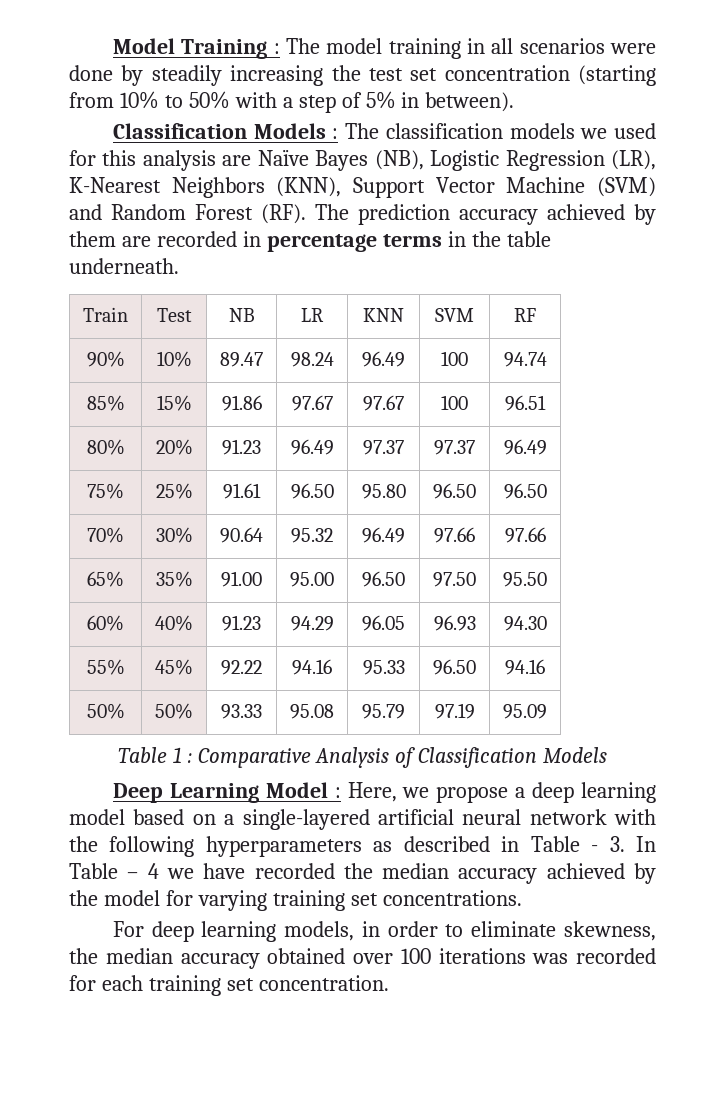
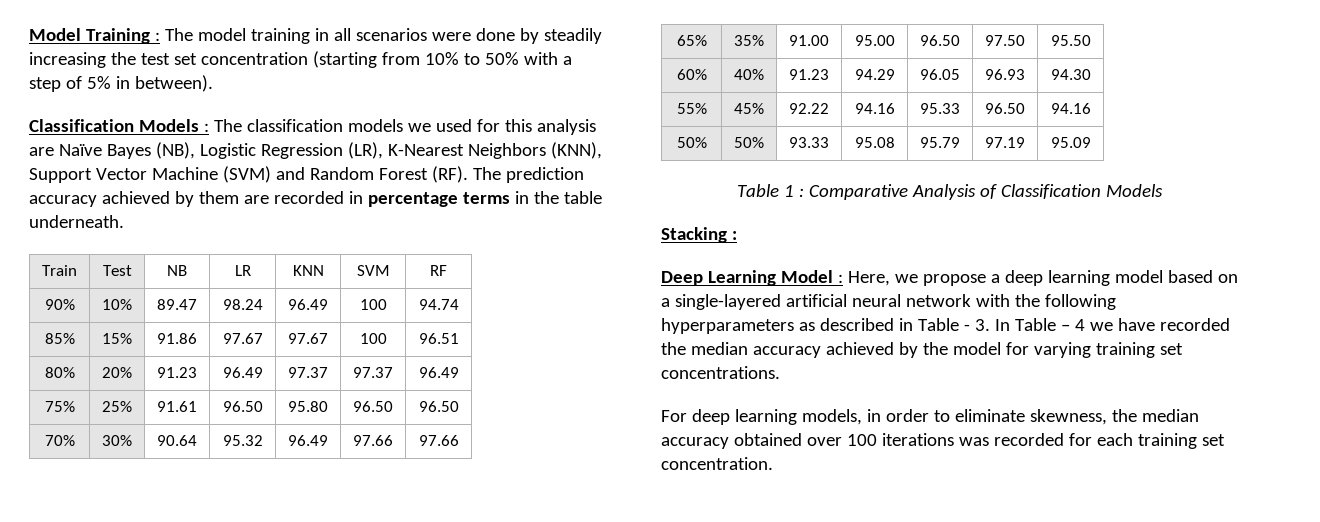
+ Stacking :

